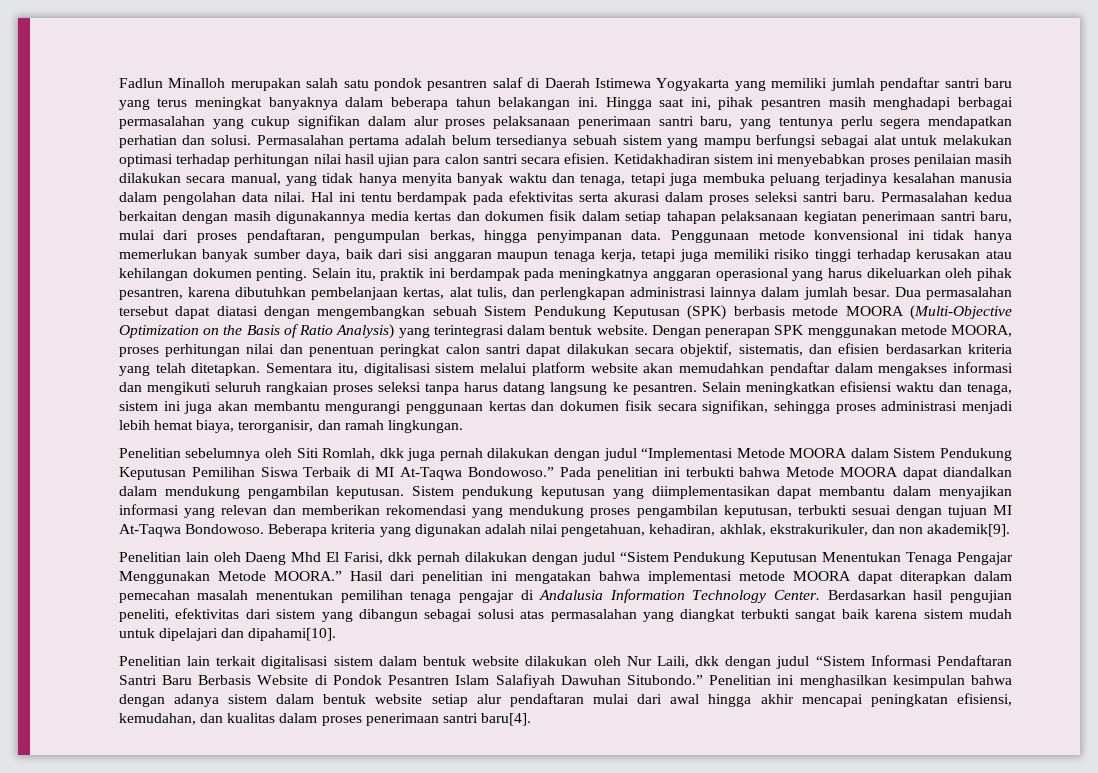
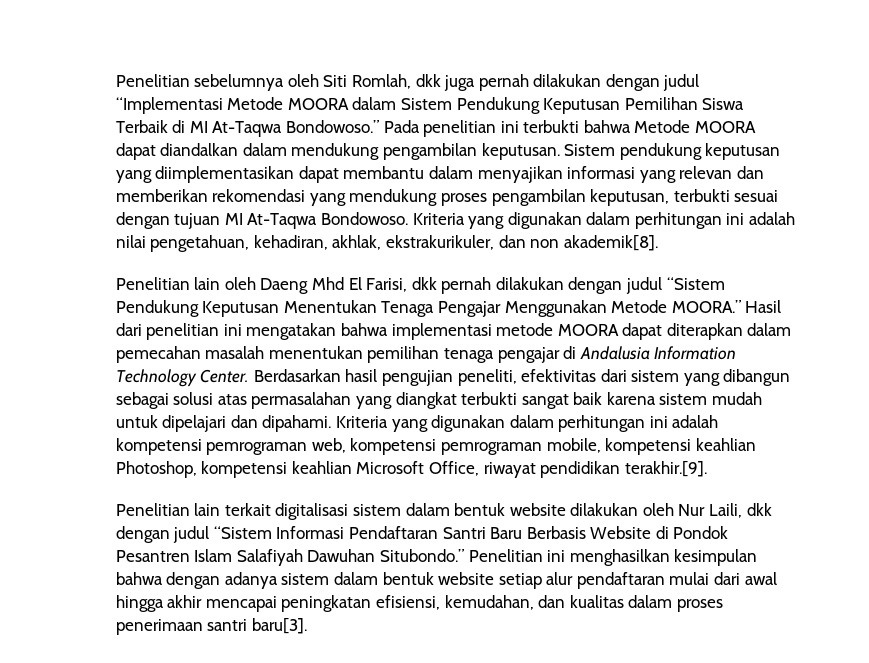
- Fadlun Minalloh merupakan salah satu pondok pesantren salaf di Daerah Istimewa Yogyakarta yang memiliki jumlah pendaftar santri baru yang terus meningkat banyaknya dalam beberapa tahun belakangan ini. Hingga saat ini, pihak pesantren masih menghadapi berbagai permasalahan yang cukup signifikan dalam alur proses pelaksanaan penerimaan santri baru, yang tentunya perlu segera mendapatkan perhatian dan solusi. Permasalahan pertama adalah belum tersedianya sebuah sistem yang mampu berfungsi sebagai alat untuk melakukan optimasi terhadap perhitungan nilai hasil ujian para calon santri secara efisien. Ketidakhadiran sistem ini menyebabkan proses penilaian masih dilakukan secara manual, yang tidak hanya menyita banyak waktu dan tenaga, tetapi juga membuka peluang terjadinya kesalahan manusia dalam pengolahan data nilai. Hal ini tentu berdampak pada efektivitas serta akurasi dalam proses seleksi santri baru. Permasalahan kedua berkaitan dengan masih digunakannya media kertas dan dokumen fisik dalam setiap tahapan pelaksanaan kegiatan penerimaan santri baru, mulai dari proses pendaftaran, pengumpulan berkas, hingga penyimpanan data. Penggunaan metode konvensional ini tidak hanya memerlukan banyak sumber daya, baik dari sisi anggaran maupun tenaga kerja, tetapi juga memiliki risiko tinggi terhadap kerusakan atau kehilangan dokumen penting. Selain itu, praktik ini berdampak pada meningkatnya anggaran operasional yang harus dikeluarkan oleh pihak pesantren, karena dibutuhkan pembelanjaan kertas, alat tulis, dan perlengkapan administrasi lainnya dalam jumlah besar. Dua permasalahan tersebut dapat diatasi dengan mengembangkan sebuah Sistem Pendukung Keputusan (SPK) berbasis metode MOORA (Multi-Objective Optimization on the Basis of Ratio Analysis) yang terintegrasi dalam bentuk website. Dengan penerapan SPK menggunakan metode MOORA, proses perhitungan nilai dan penentuan peringkat calon santri dapat dilakukan secara objektif, sistematis, dan efisien berdasarkan kriteria yang telah ditetapkan. Sementara itu, digitalisasi sistem melalui platform website akan memudahkan pendaftar dalam mengakses informasi dan mengikuti seluruh rangkaian proses seleksi tanpa harus datang langsung ke pesantren. Selain meningkatkan efisiensi waktu dan tenaga, sistem ini juga akan membantu mengurangi penggunaan kertas dan dokumen fisik secara signifikan, sehingga proses administrasi menjadi lebih hemat biaya, terorganisir, dan ramah lingkungan.
- Beberapa kriteria yang digunakan adalah nilai pengetahuan, kehadiran, akhlak, ekstrakurikuler, dan non akademik[9].
+ Kriteria yang digunakan dalam perhitungan ini adalah nilai pengetahuan, kehadiran, akhlak, ekstrakurikuler, dan non akademik[8].
- Berdasarkan hasil pengujian peneliti, efektivitas dari sistem yang dibangun sebagai solusi atas permasalahan yang diangkat terbukti sangat baik karena sistem mudah untuk dipelajari dan dipahami[10].
+ Berdasarkan hasil pengujian peneliti, efektivitas dari sistem yang dibangun sebagai solusi atas permasalahan yang diangkat terbukti sangat baik karena sistem mudah untuk dipelajari dan dipahami. Kriteria yang digunakan dalam perhitungan ini adalah kompetensi pemrograman web, kompetensi pemrograman mobile, kompetensi keahlian Photoshop, kompetensi keahlian Microsoft Office, riwayat pendidikan terakhir.[9].
- Penelitian ini menghasilkan kesimpulan bahwa dengan adanya sistem dalam bentuk website setiap alur pendaftaran mulai dari awal hingga akhir mencapai peningkatan efisiensi, kemudahan, dan kualitas dalam proses penerimaan santri baru[4].
+ Penelitian ini menghasilkan kesimpulan bahwa dengan adanya sistem dalam bentuk website setiap alur pendaftaran mulai dari awal hingga akhir mencapai peningkatan efisiensi, kemudahan, dan kualitas dalam proses penerimaan santri baru[3].

